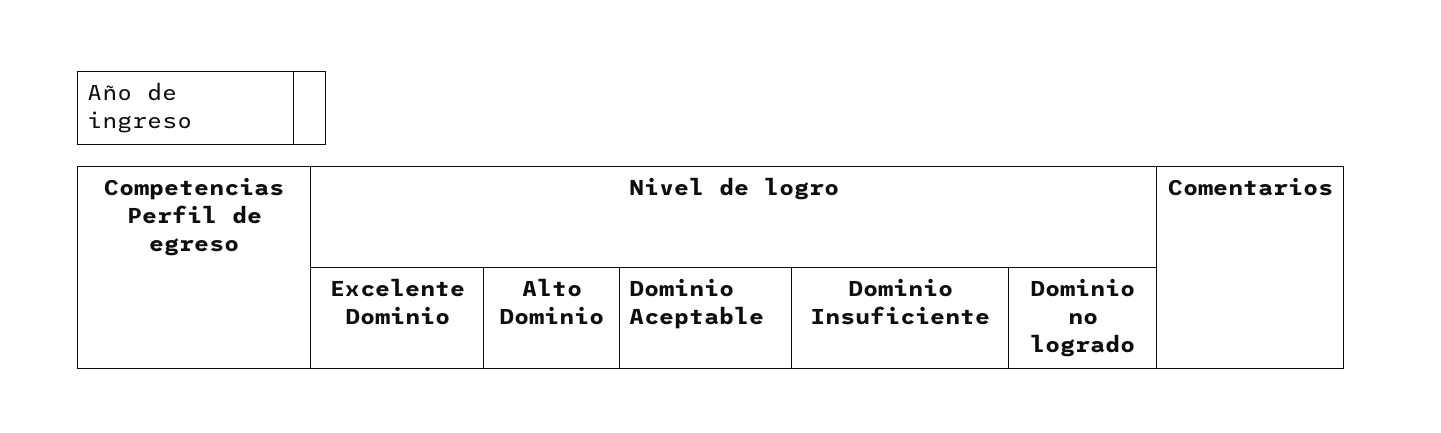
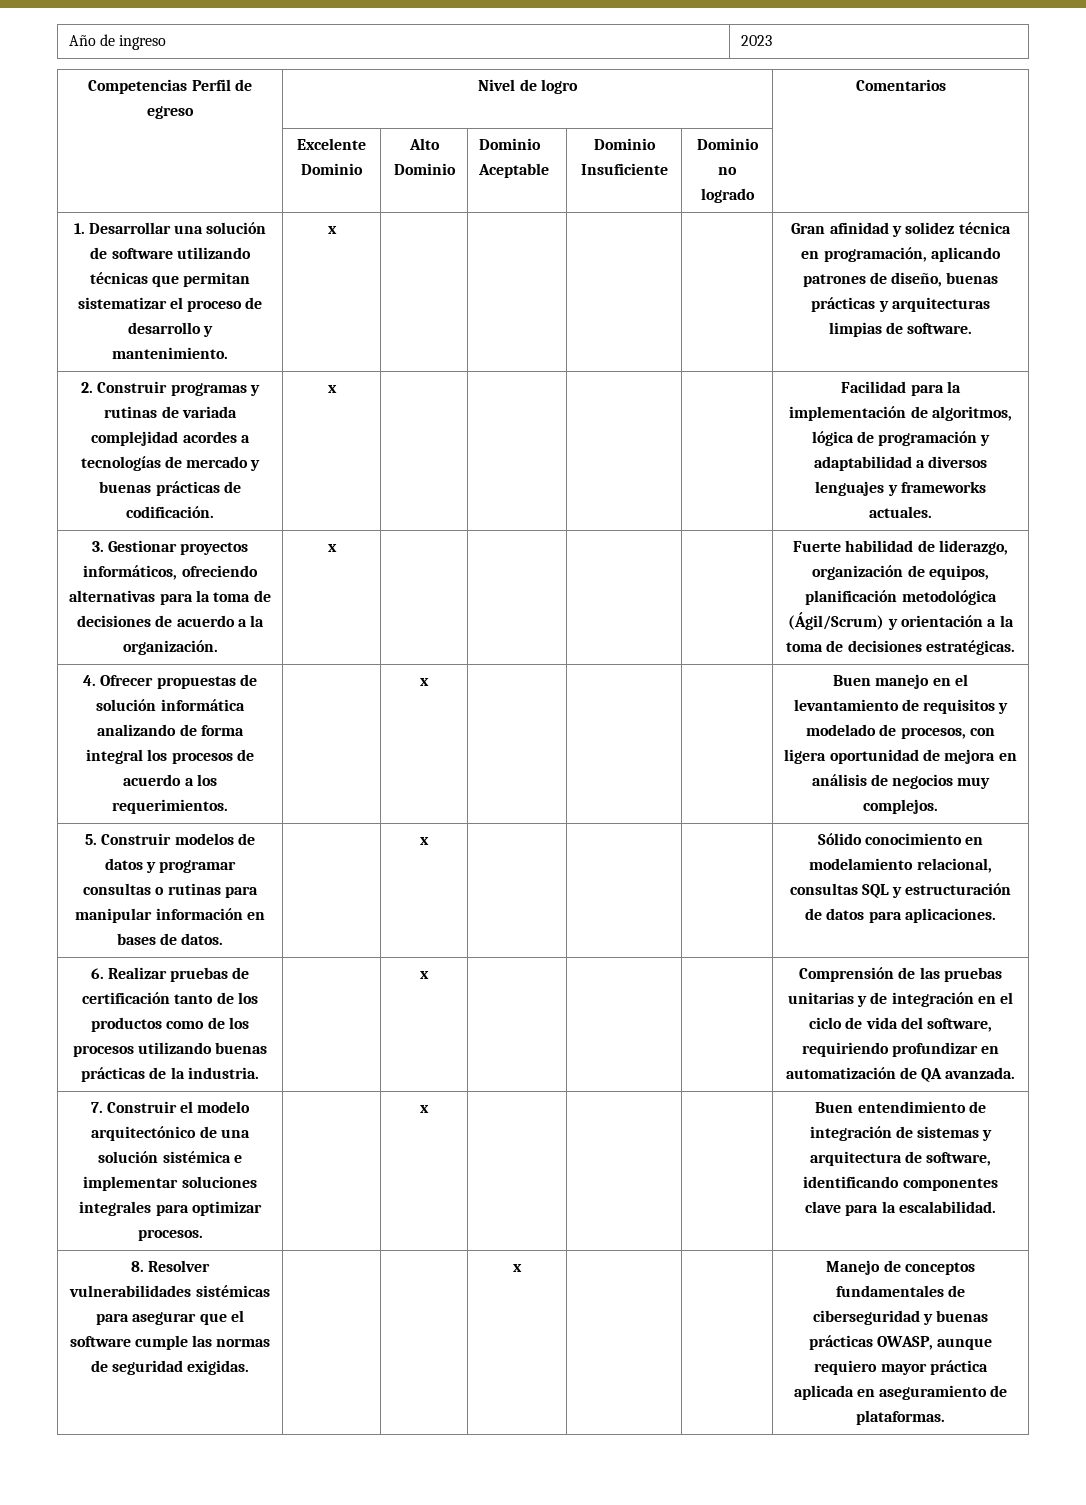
- Año de ingreso |
+ Año de ingreso | 2023
+ 1. Desarrollar una solución de software utilizando técnicas que permitan sistematizar el proceso de desarrollo y mantenimiento. | x | | | | | Gran afinidad y solidez técnica en programación, aplicando patrones de diseño, buenas prácticas y arquitecturas limpias de software.
+ 2. Construir programas y rutinas de variada complejidad acordes a tecnologías de mercado y buenas prácticas de codificación. | x | | | | | Facilidad para la implementación de algoritmos, lógica de programación y adaptabilidad a diversos lenguajes y frameworks actuales.
+ 3. Gestionar proyectos informáticos, ofreciendo alternativas para la toma de decisiones de acuerdo a la organización. | x | | | | | Fuerte habilidad de liderazgo, organización de equipos, planificación metodológica (Ágil/Scrum) y orientación a la toma de decisiones estratégicas.
+ 4. Ofrecer propuestas de solución informática analizando de forma integral los procesos de acuerdo a los requerimientos. | | x | | | | Buen manejo en el levantamiento de requisitos y modelado de procesos, con ligera oportunidad de mejora en análisis de negocios muy complejos.
+ 5. Construir modelos de datos y programar consultas o rutinas para manipular información en bases de datos. | | x | | | | Sólido conocimiento en modelamiento relacional, consultas SQL y estructuración de datos para aplicaciones.
+ 6. Realizar pruebas de certificación tanto de los productos como de los procesos utilizando buenas prácticas de la industria. | | x | | | | Comprensión de las pruebas unitarias y de integración en el ciclo de vida del software, requiriendo profundizar en automatización de QA avanzada.
+ 7. Construir el modelo arquitectónico de una solución sistémica e implementar soluciones integrales para optimizar procesos. | | x | | | | Buen entendimiento de integración de sistemas y arquitectura de software, identificando componentes clave para la escalabilidad.
+ 8. Resolver vulnerabilidades sistémicas para asegurar que el software cumple las normas de seguridad exigidas. | | | x | | | Manejo de conceptos fundamentales de ciberseguridad y buenas prácticas OWASP, aunque requiero mayor práctica aplicada en aseguramiento de plataformas.

